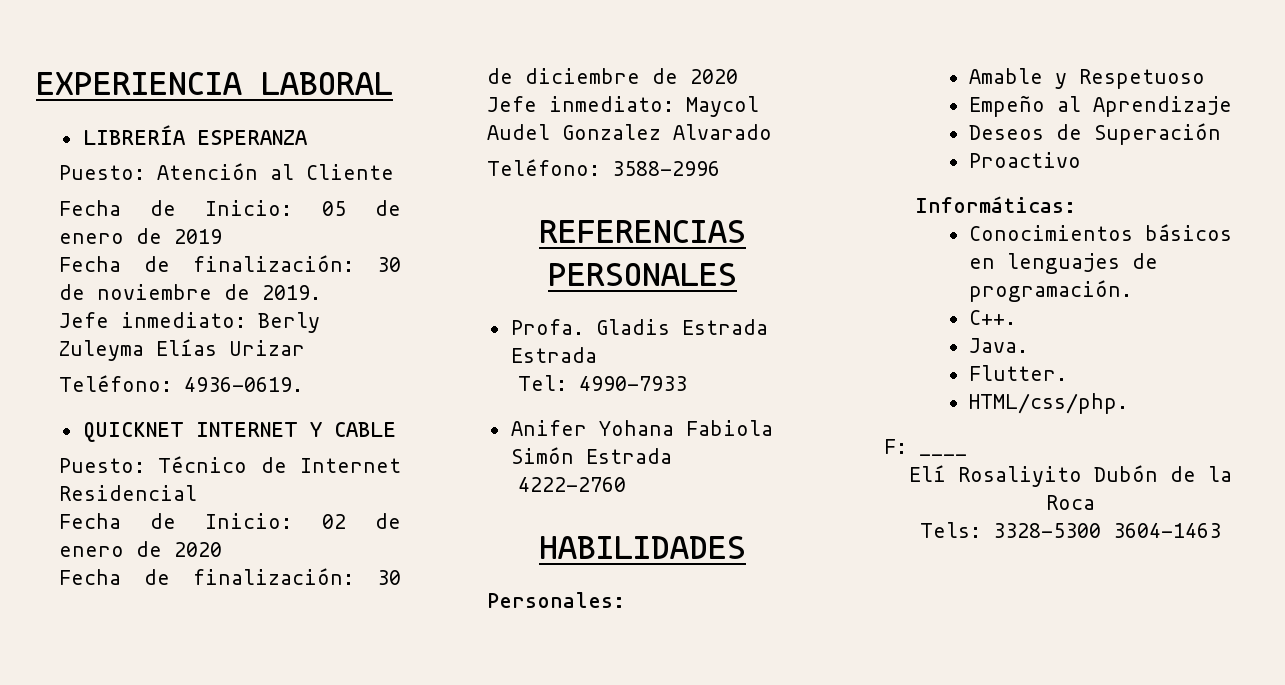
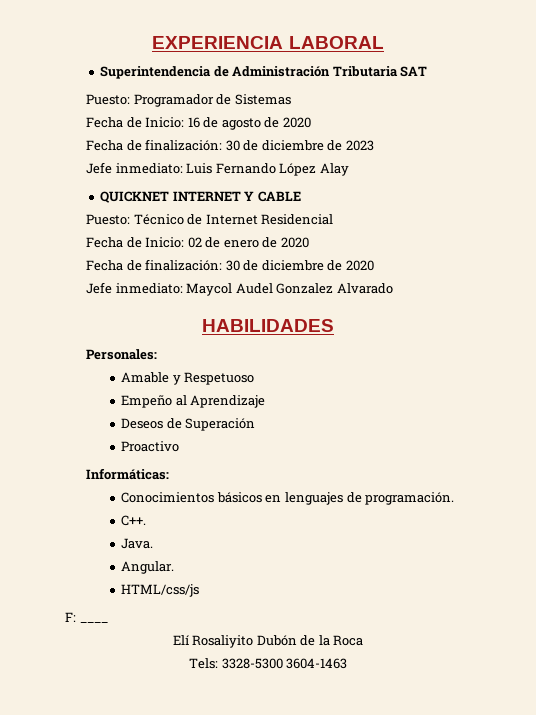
- LIBRERÍA ESPERANZA
- Puesto: Atención al Cliente
- Fecha de Inicio: 05 de enero de 2019
- Fecha de finalización: 30 de noviembre de 2019.
- Jefe inmediato: Berly Zuleyma Elías Urizar
- Teléfono: 4936-0619.
+ Superintendencia de Administración Tributaria SAT
+ Puesto: Programador de Sistemas
+ Fecha de Inicio: 16 de agosto de 2020
+ Fecha de finalización: 30 de diciembre de 2023
+ Jefe inmediato: Luis Fernando López Alay
- Teléfono: 3588-2996
- REFERENCIAS PERSONALES
- Profa. Gladis Estrada Estrada
- Tel: 4990-7933
- Anifer Yohana Fabiola Simón Estrada
- 4222-2760
- Flutter.
- HTML/css/php.
+ Angular.
+ HTML/css/js

